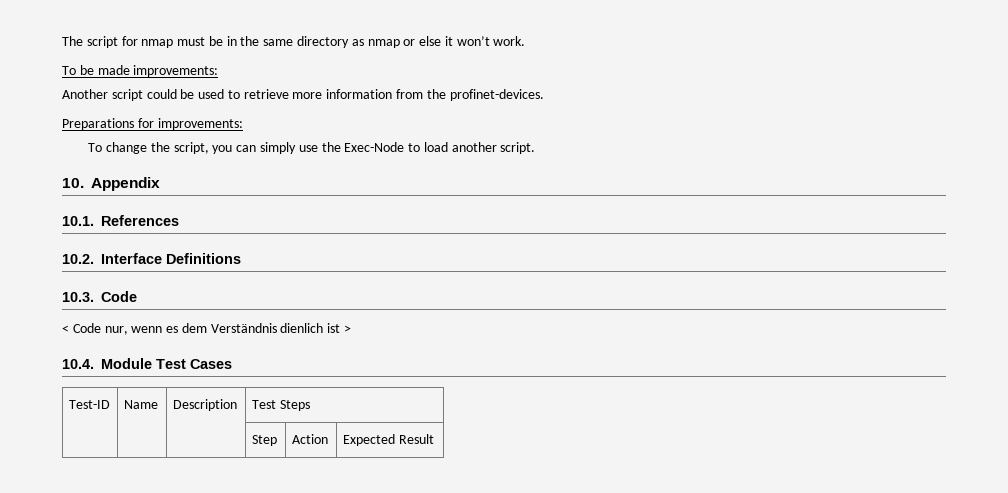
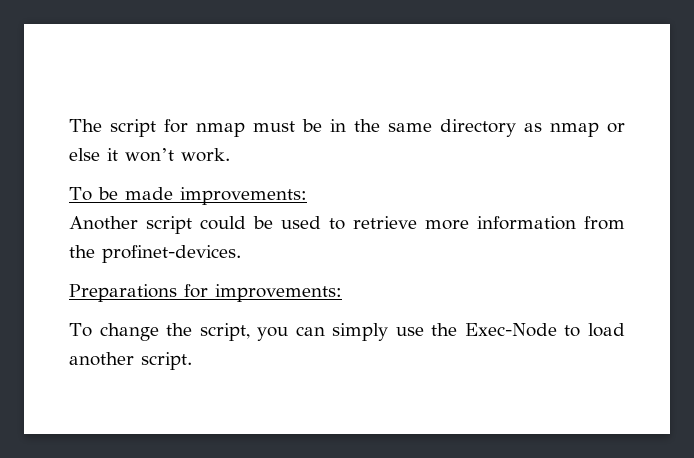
- 10. Appendix
- 10.1. References
- 10.2. Interface Definitions
- 10.3. Code
- < Code nur, wenn es dem Verständnis dienlich ist >
- 10.4. Module Test Cases
- Test-ID | Name | Description | Test Steps
- | | | Step | Action | Expected Result

